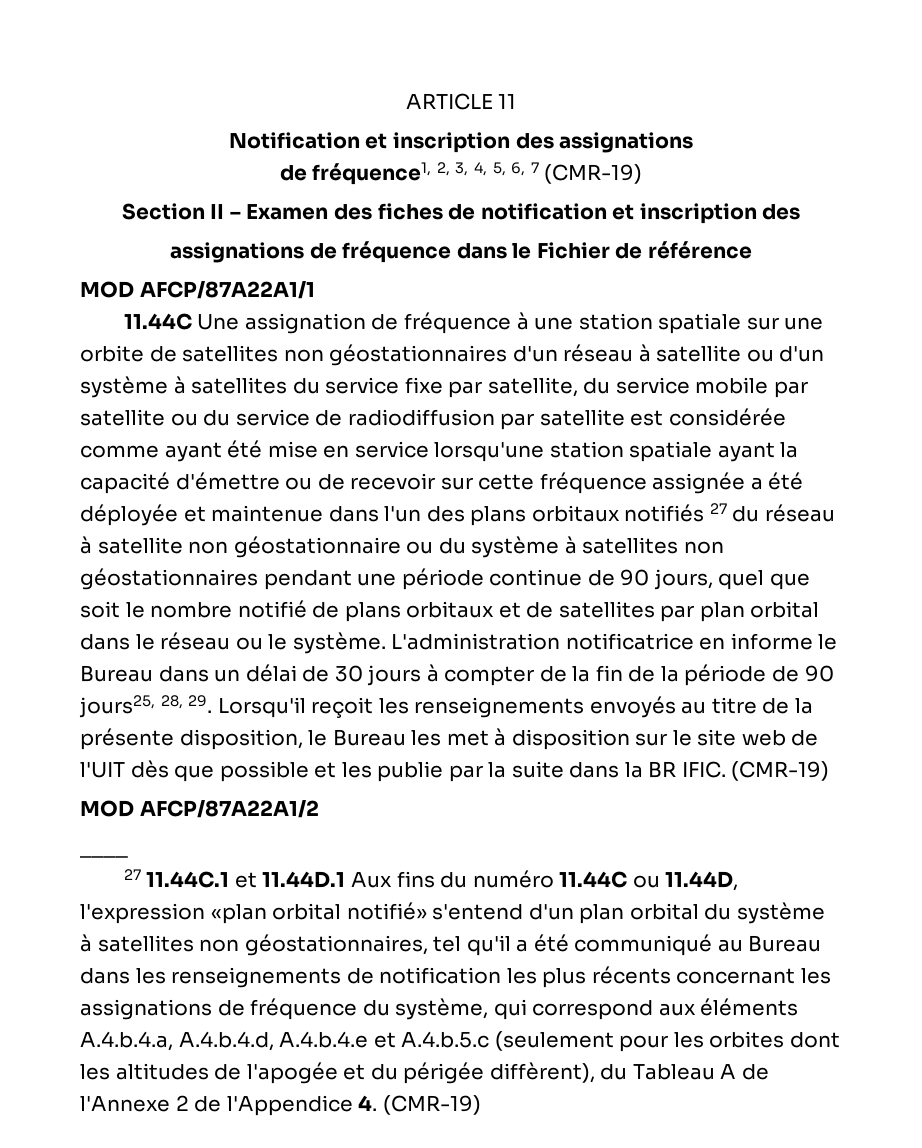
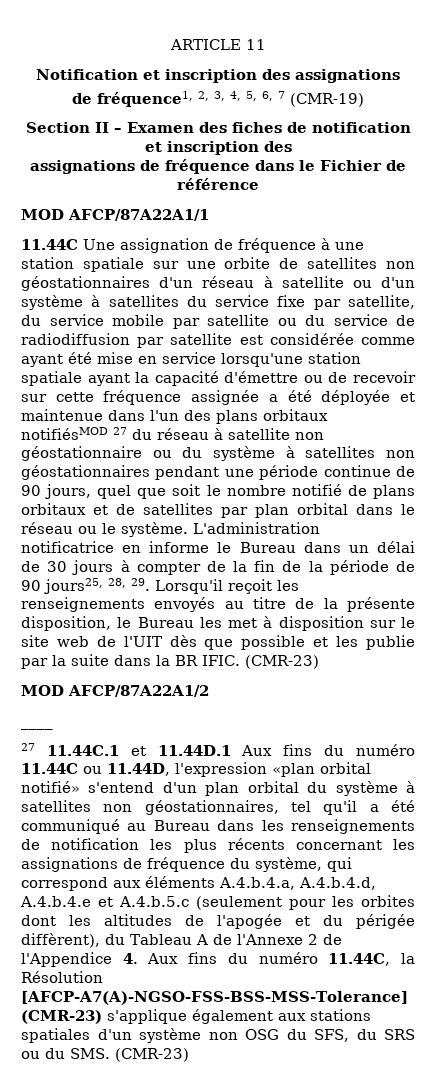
- 11.44C Une assignation de fréquence à une station spatiale sur une orbite de satellites non géostationnaires d'un réseau à satellite ou d'un système à satellites du service fixe par satellite, du service mobile par satellite ou du service de radiodiffusion par satellite est considérée comme ayant été mise en service lorsqu'une station spatiale ayant la capacité d'émettre ou de recevoir sur cette fréquence assignée a été déployée et maintenue dans l'un des plans orbitaux notifiés 27 du réseau à satellite non géostationnaire ou du système à satellites non géostationnaires pendant une période continue de 90 jours, quel que soit le nombre notifié de plans orbitaux et de satellites par plan orbital dans le réseau ou le système.
+ 11.44C Une assignation de fréquence à une station spatiale sur une orbite de satellites non géostationnaires d'un réseau à satellite ou d'un système à satellites du service fixe par satellite, du service mobile par satellite ou du service de radiodiffusion par satellite est considérée comme ayant été mise en service lorsqu'une station spatiale ayant la capacité d'émettre ou de recevoir sur cette fréquence assignée a été déployée et maintenue dans l'un des plans orbitaux notifiésMOD 27 du réseau à satellite non géostationnaire ou du système à satellites non géostationnaires pendant une période continue de 90 jours, quel que soit le nombre notifié de plans orbitaux et de satellites par plan orbital dans le réseau ou le système.
- L'administration notificatrice en informe le Bureau dans un délai de 30 jours à compter de la fin de la période de 90 jours25, 28, 29. Lorsqu'il reçoit les renseignements envoyés au titre de la présente disposition, le Bureau les met à disposition sur le site web de l'UIT dès que possible et les publie par la suite dans la BR IFIC. (CMR-19)
+ L'administration notificatrice en informe le Bureau dans un délai de 30 jours à compter de la fin de la période de 90 jours25, 28, 29. Lorsqu'il reçoit les renseignements envoyés au titre de la présente disposition, le Bureau les met à disposition sur le site web de l'UIT dès que possible et les publie par la suite dans la BR IFIC. (CMR-23)
- 27 11.44C.1 et 11.44D.1 Aux fins du numéro 11.44C ou 11.44D, l'expression «plan orbital notifié» s'entend d'un plan orbital du système à satellites non géostationnaires, tel qu'il a été communiqué au Bureau dans les renseignements de notification les plus récents concernant les assignations de fréquence du système, qui correspond aux éléments A.4.b.4.a, A.4.b.4.d, A.4.b.4.e et A.4.b.5.c (seulement pour les orbites dont les altitudes de l'apogée et du périgée diffèrent), du Tableau A de l'Annexe 2 de l'Appendice 4. (CMR-19)
+ 27 11.44C.1 et 11.44D.1 Aux fins du numéro 11.44C ou 11.44D, l'expression «plan orbital notifié» s'entend d'un plan orbital du système à satellites non géostationnaires, tel qu'il a été communiqué au Bureau dans les renseignements de notification les plus récents concernant les assignations de fréquence du système, qui correspond aux éléments A.4.b.4.a, A.4.b.4.d, A.4.b.4.e et A.4.b.5.c (seulement pour les orbites dont les altitudes de l'apogée et du périgée diffèrent), du Tableau A de l'Annexe 2 de l'Appendice 4. Aux fins du numéro 11.44C, la Résolution [AFCP-A7(A)-NGSO-FSS-BSS-MSS-Tolerance] (CMR-23) s'applique également aux stations spatiales d'un système non OSG du SFS, du SRS ou du SMS. (CMR-23)

